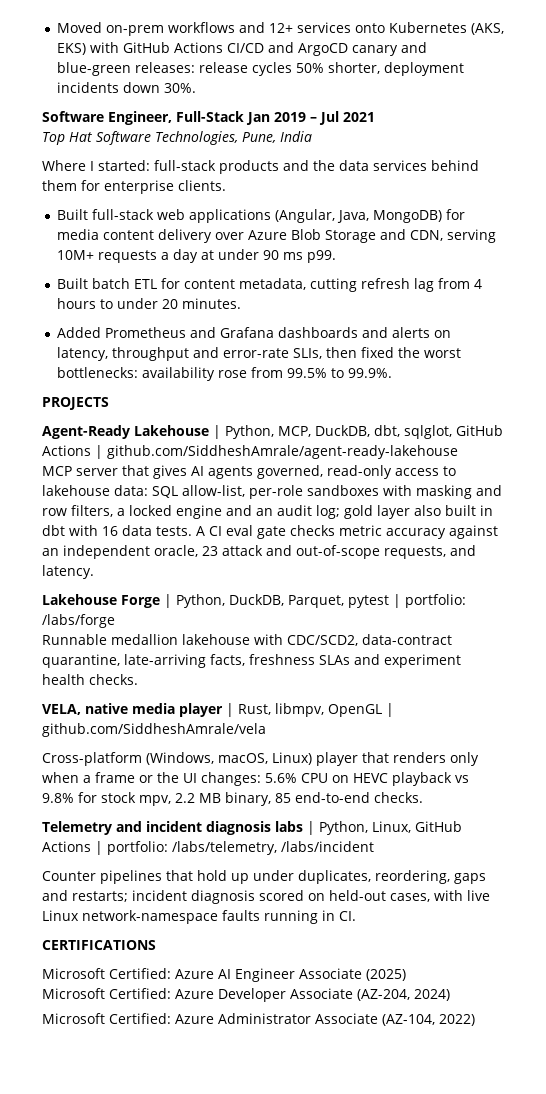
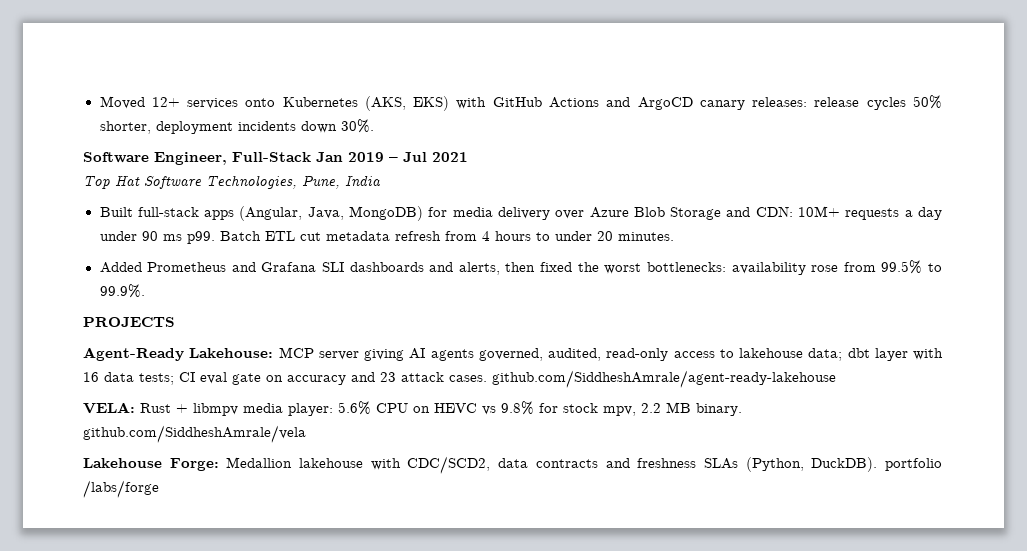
- Moved on-prem workflows and 12+ services onto Kubernetes (AKS, EKS) with GitHub Actions CI/CD and ArgoCD canary and blue-green releases: release cycles 50% shorter, deployment incidents down 30%.
+ Moved 12+ services onto Kubernetes (AKS, EKS) with GitHub Actions and ArgoCD canary releases: release cycles 50% shorter, deployment incidents down 30%.
- Where I started: full-stack products and the data services behind them for enterprise clients.
- Built full-stack web applications (Angular, Java, MongoDB) for media content delivery over Azure Blob Storage and CDN, serving 10M+ requests a day at under 90 ms p99.
- Built batch ETL for content metadata, cutting refresh lag from 4 hours to under 20 minutes.
+ Built full-stack apps (Angular, Java, MongoDB) for media delivery over Azure Blob Storage and CDN: 10M+ requests a day under 90 ms p99. Batch ETL cut metadata refresh from 4 hours to under 20 minutes.
- Added Prometheus and Grafana dashboards and alerts on latency, throughput and error-rate SLIs, then fixed the worst bottlenecks: availability rose from 99.5% to 99.9%.
+ Added Prometheus and Grafana SLI dashboards and alerts, then fixed the worst bottlenecks: availability rose from 99.5% to 99.9%.
- Agent-Ready Lakehouse | Python, MCP, DuckDB, dbt, sqlglot, GitHub Actions | github.com/SiddheshAmrale/agent-ready-lakehouse
- MCP server that gives AI agents governed, read-only access to lakehouse data: SQL allow-list, per-role sandboxes with masking and row filters, a locked engine and an audit log; gold layer also built in dbt with 16 data tests. A CI eval gate checks metric accuracy against an independent oracle, 23 attack and out-of-scope requests, and latency.
- Lakehouse Forge | Python, DuckDB, Parquet, pytest | portfolio: /labs/forge
- Runnable medallion lakehouse with CDC/SCD2, data-contract quarantine, late-arriving facts, freshness SLAs and experiment health checks.
- VELA, native media player | Rust, libmpv, OpenGL | github.com/SiddheshAmrale/vela
- Cross-platform (Windows, macOS, Linux) player that renders only when a frame or the UI changes: 5.6% CPU on HEVC playback vs 9.8% for stock mpv, 2.2 MB binary, 85 end-to-end checks.
- Telemetry and incident diagnosis labs | Python, Linux, GitHub Actions | portfolio: /labs/telemetry, /labs/incident
- Counter pipelines that hold up under duplicates, reordering, gaps and restarts; incident diagnosis scored on held-out cases, with live Linux network-namespace faults running in CI.
- CERTIFICATIONS
- Microsoft Certified: Azure AI Engineer Associate (2025)
- Microsoft Certified: Azure Developer Associate (AZ-204, 2024)
- Microsoft Certified: Azure Administrator Associate (AZ-104, 2022)
+ Agent-Ready Lakehouse: MCP server giving AI agents governed, audited, read-only access to lakehouse data; dbt layer with 16 data tests; CI eval gate on accuracy and 23 attack cases. github.com/SiddheshAmrale/agent-ready-lakehouse
+ VELA: Rust + libmpv media player: 5.6% CPU on HEVC vs 9.8% for stock mpv, 2.2 MB binary. github.com/SiddheshAmrale/vela
+ Lakehouse Forge: Medallion lakehouse with CDC/SCD2, data contracts and freshness SLAs (Python, DuckDB). portfolio /labs/forge

